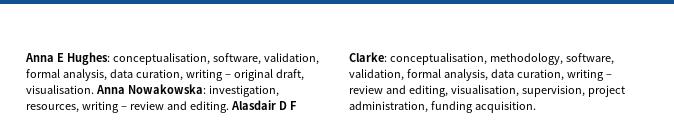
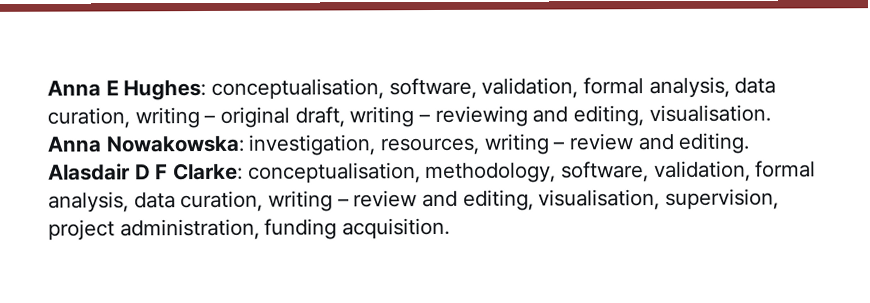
- Anna E Hughes: conceptualisation, software, validation, formal analysis, data curation, writing – original draft, visualisation.
+ Anna E Hughes: conceptualisation, software, validation, formal analysis, data curation, writing – original draft, writing – reviewing and editing, visualisation.

